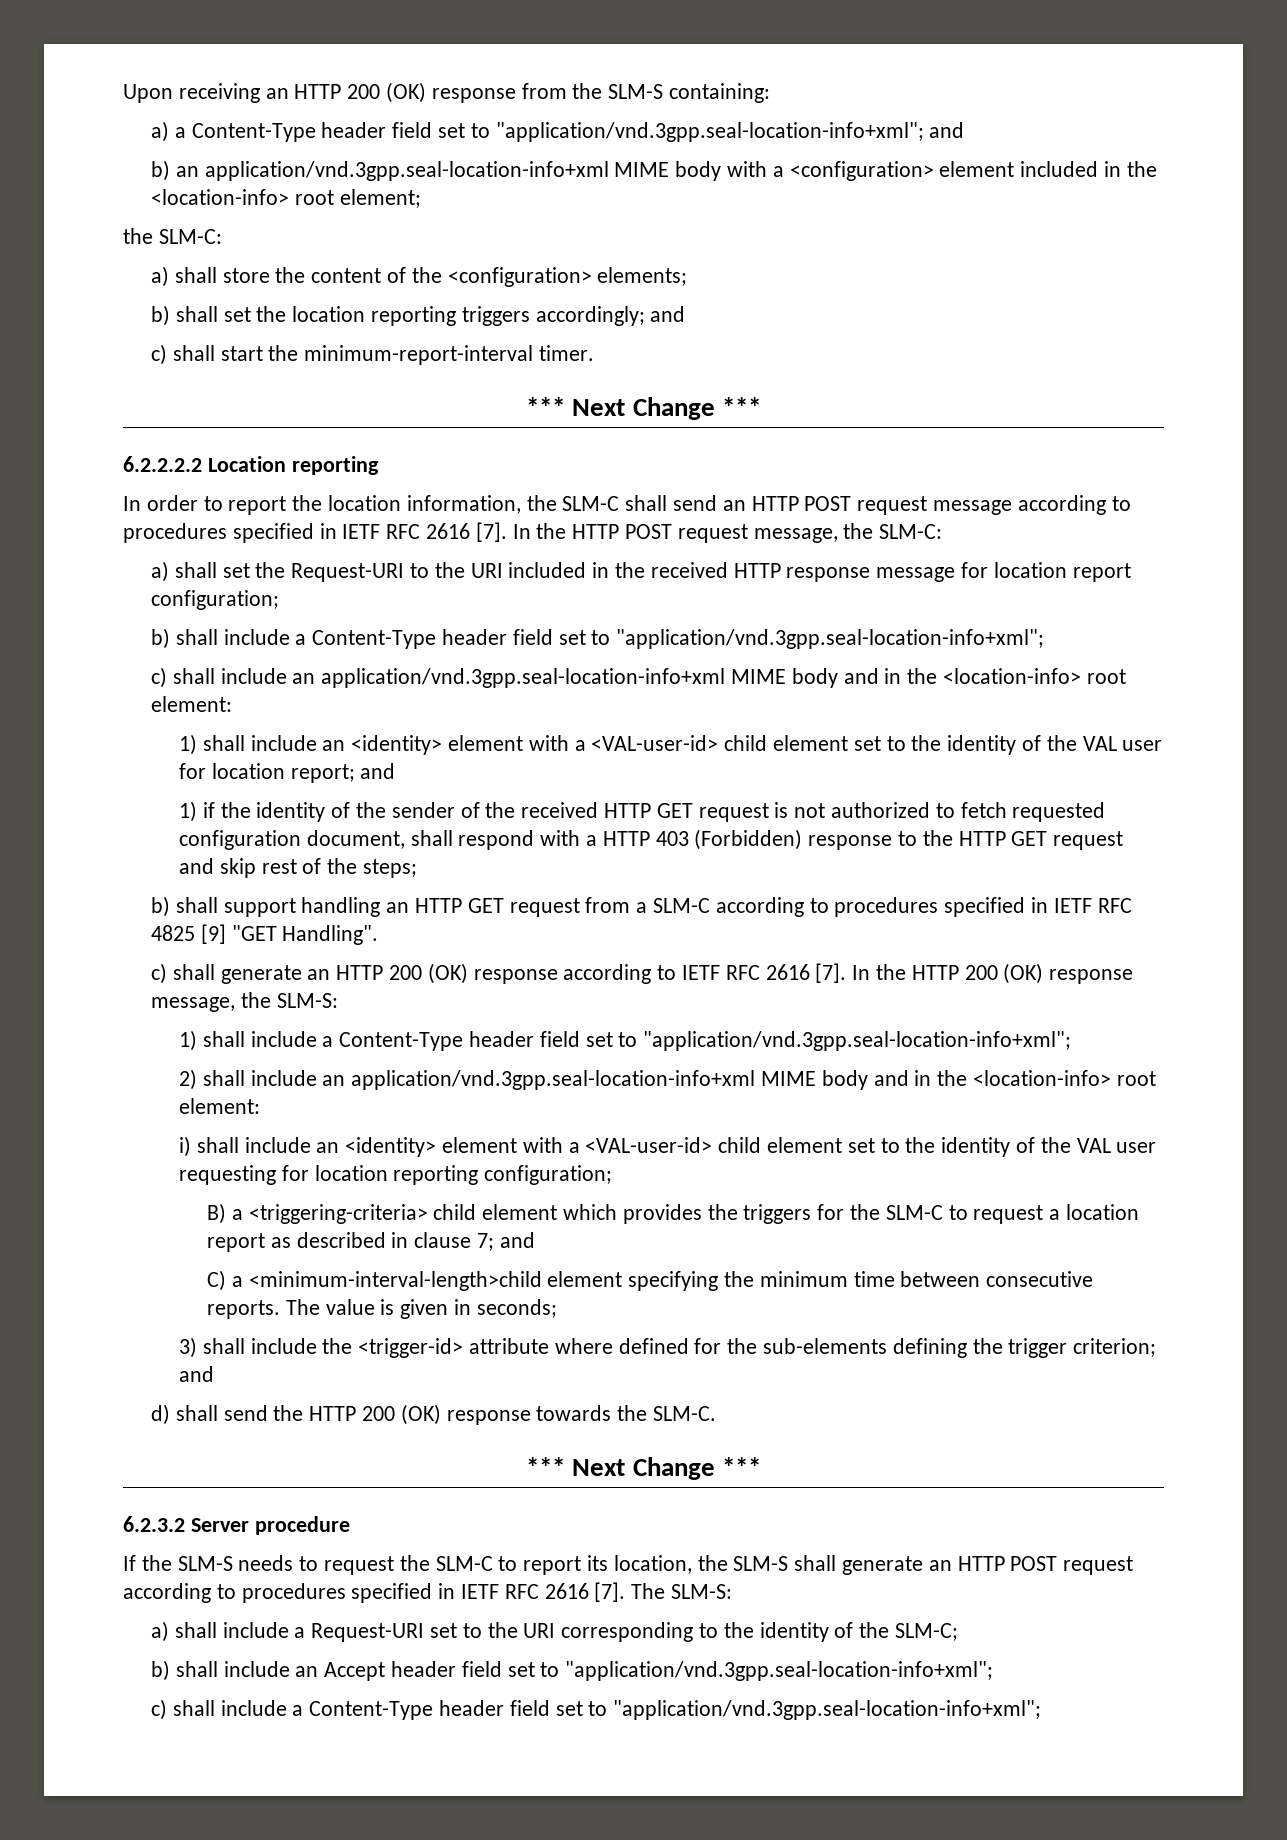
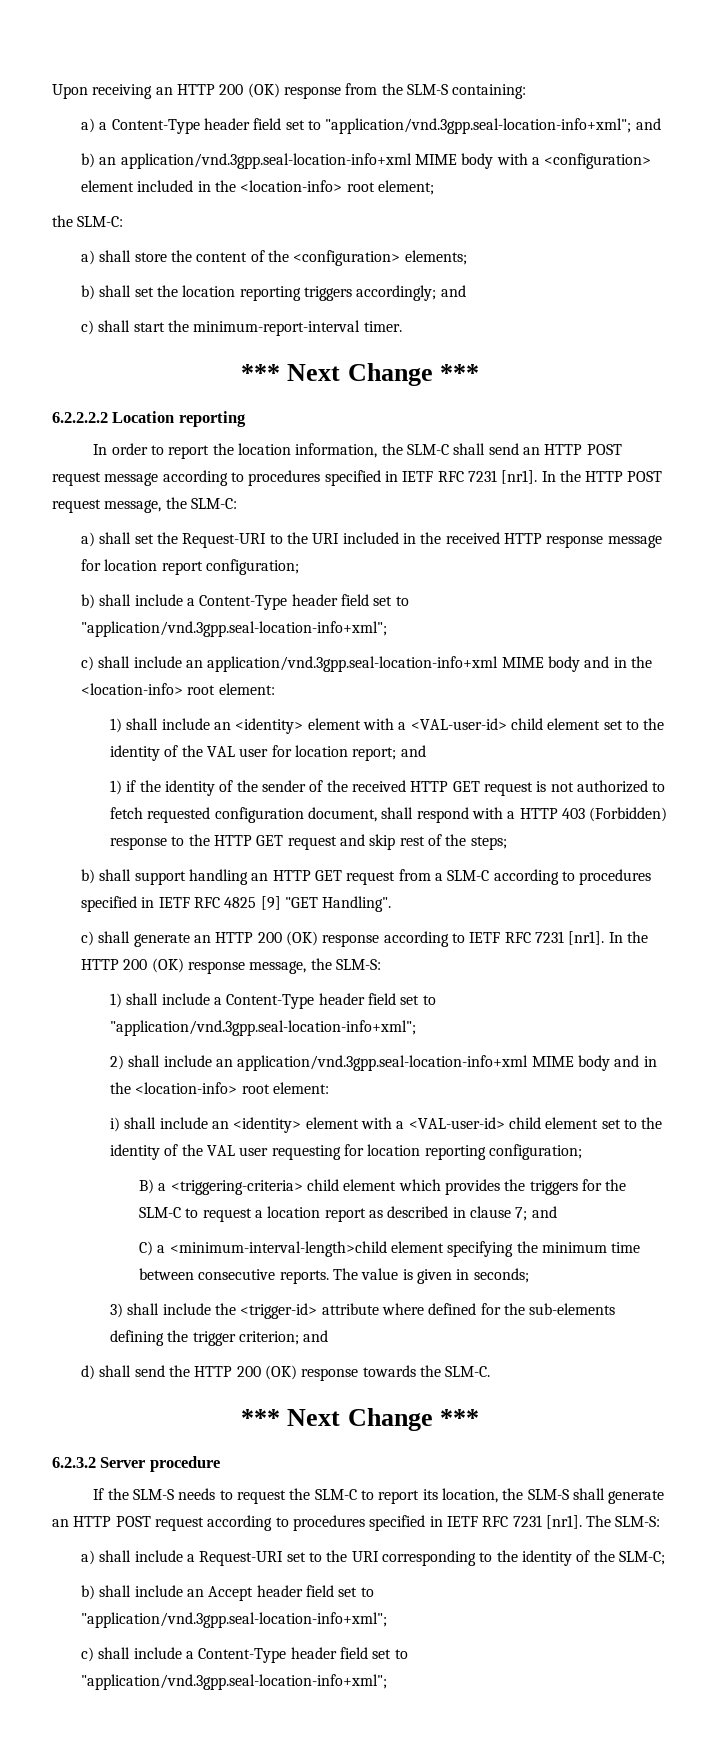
- In order to report the location information, the SLM-C shall send an HTTP POST request message according to procedures specified in IETF RFC 2616 [7].
+ In order to report the location information, the SLM-C shall send an HTTP POST request message according to procedures specified in IETF RFC 7231 [nr1].
- c) shall generate an HTTP 200 (OK) response according to IETF RFC 2616 [7].
+ c) shall generate an HTTP 200 (OK) response according to IETF RFC 7231 [nr1].
- If the SLM-S needs to request the SLM-C to report its location, the SLM-S shall generate an HTTP POST request according to procedures specified in IETF RFC 2616 [7].
+ If the SLM-S needs to request the SLM-C to report its location, the SLM-S shall generate an HTTP POST request according to procedures specified in IETF RFC 7231 [nr1].

